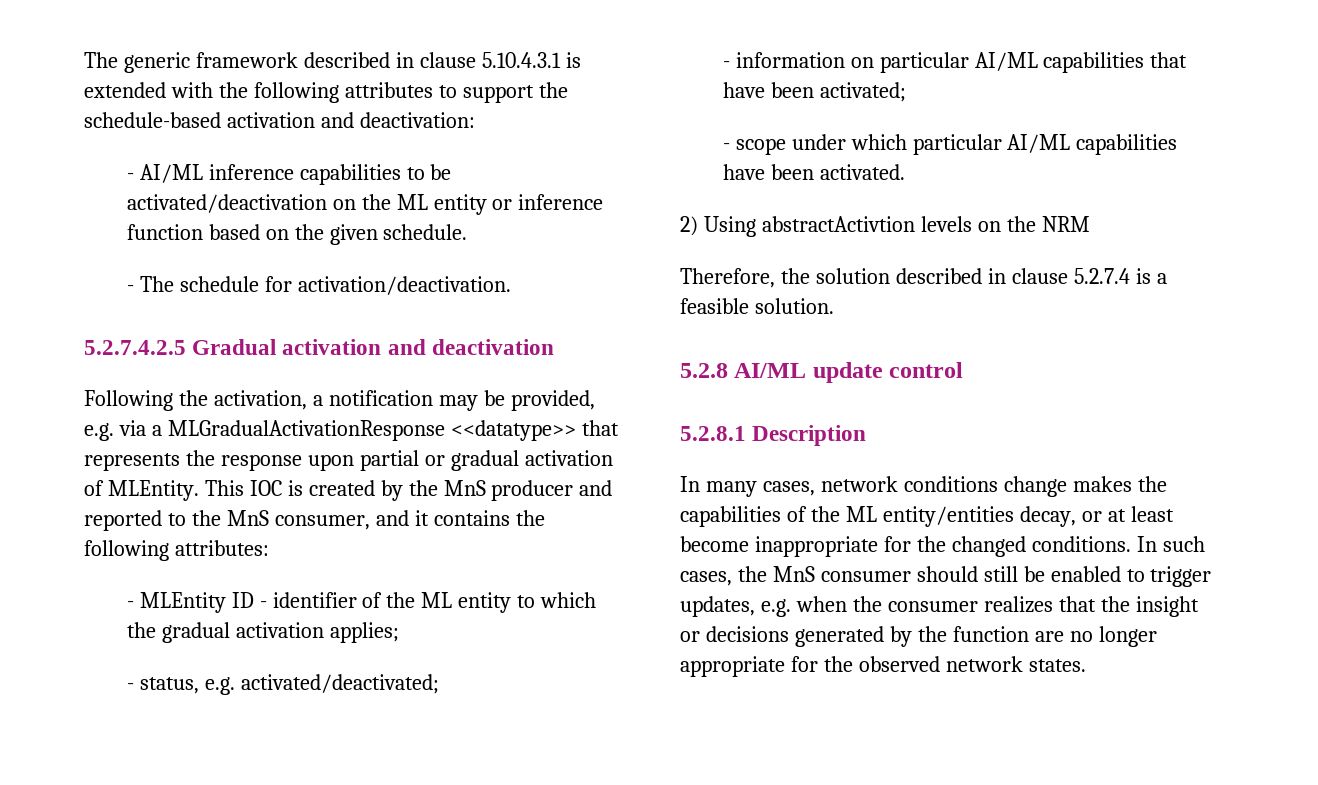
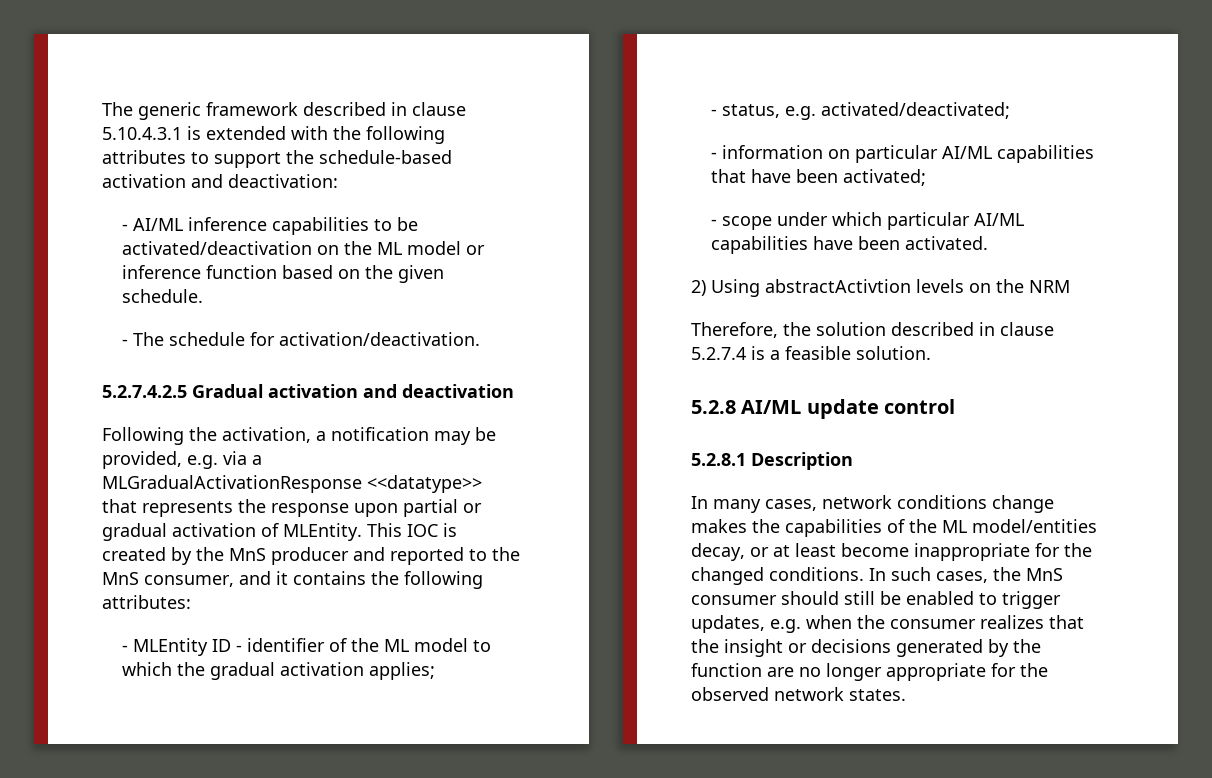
- - AI/ML inference capabilities to be activated/deactivation on the ML entity or inference function based on the given schedule.
+ - AI/ML inference capabilities to be activated/deactivation on the ML model or inference function based on the given schedule.
- - MLEntity ID - identifier of the ML entity to which the gradual activation applies;
+ - MLEntity ID - identifier of the ML model to which the gradual activation applies;
- In many cases, network conditions change makes the capabilities of the ML entity/entities decay, or at least become inappropriate for the changed conditions.
+ In many cases, network conditions change makes the capabilities of the ML model/entities decay, or at least become inappropriate for the changed conditions.

